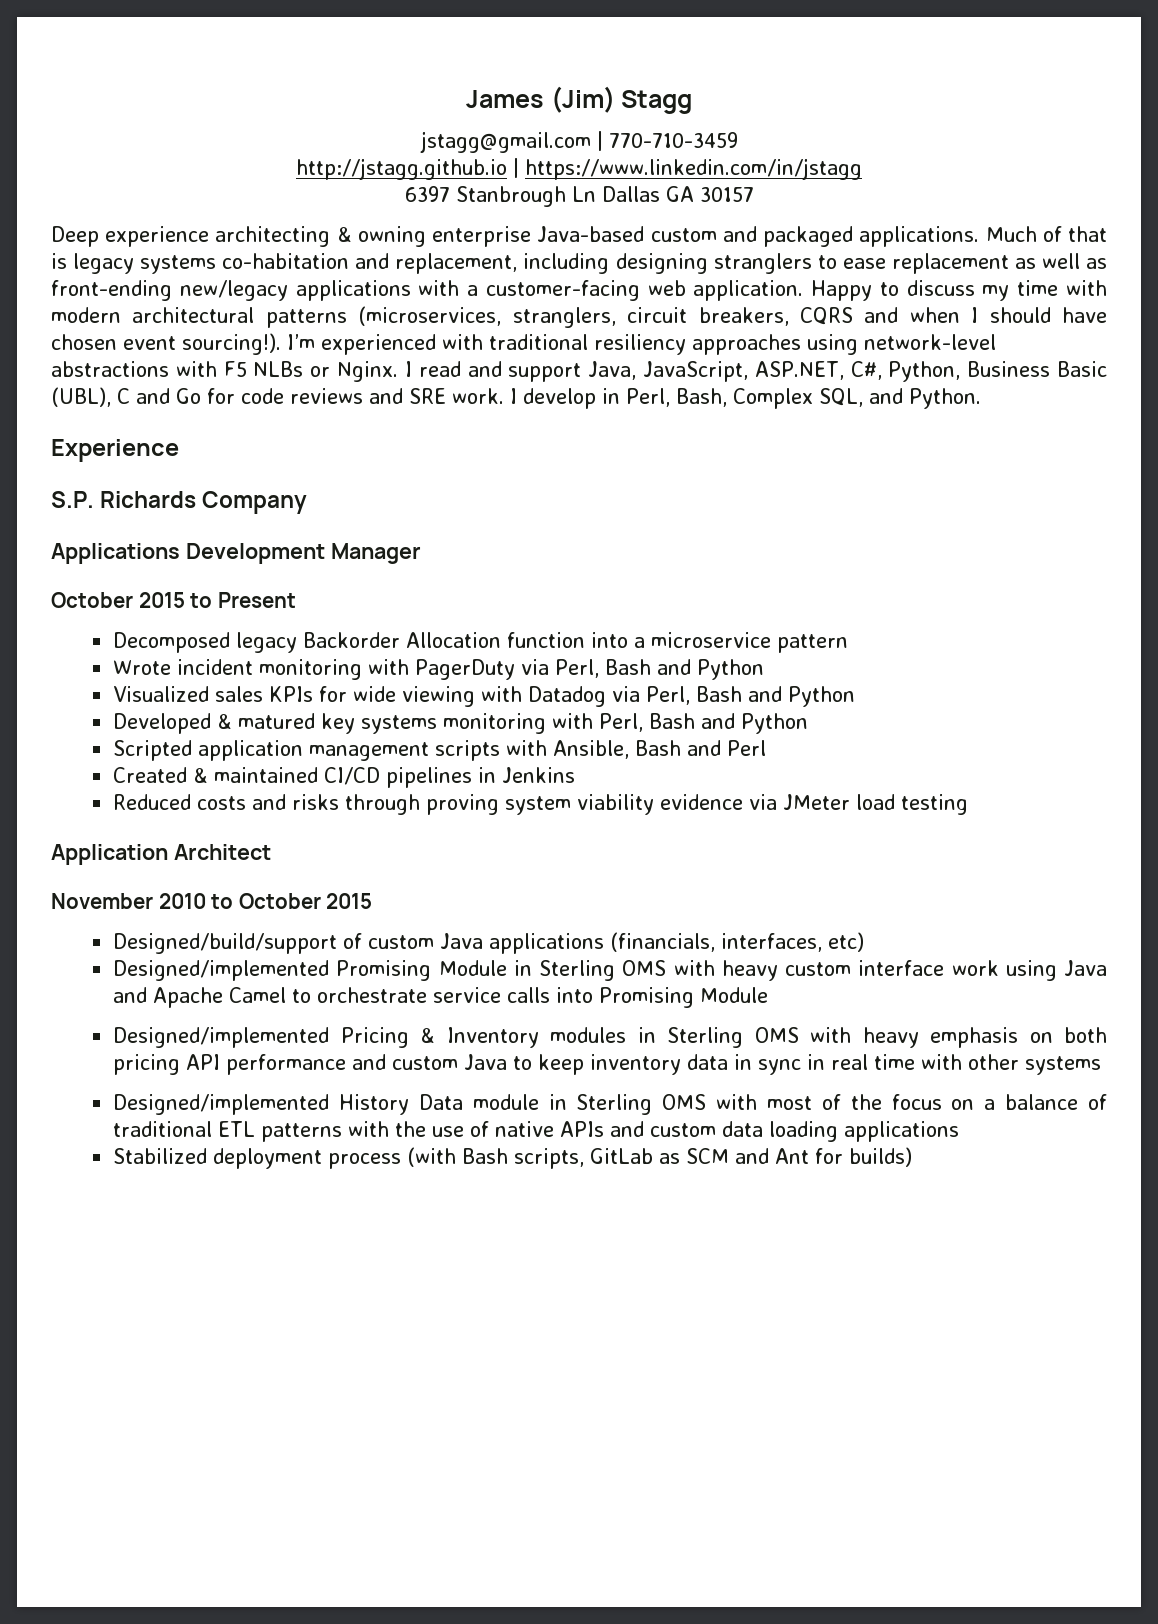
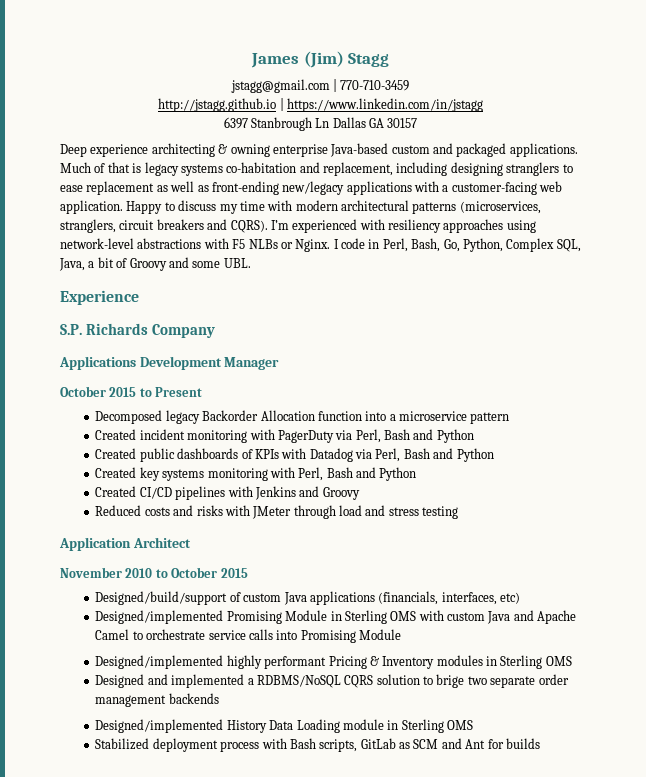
- Happy to discuss my time with modern architectural patterns (microservices, stranglers, circuit breakers, CQRS and when I should have chosen event sourcing!).
+ Happy to discuss my time with modern architectural patterns (microservices, stranglers, circuit breakers and CQRS).
- I’m experienced with traditional resiliency approaches using network-level abstractions with F5 NLBs or Nginx.
+ I’m experienced with resiliency approaches using network-level abstractions with F5 NLBs or Nginx.
- I read and support Java, JavaScript, ASP.NET, C#, Python, Business Basic (UBL), C and Go for code reviews and SRE work. I develop in Perl, Bash, Complex SQL, and Python.
+ I code in Perl, Bash, Go, Python, Complex SQL, Java, a bit of Groovy and some UBL.
- Wrote incident monitoring with PagerDuty via Perl, Bash and Python
+ Created incident monitoring with PagerDuty via Perl, Bash and Python
- Visualized sales KPIs for wide viewing with Datadog via Perl, Bash and Python
+ Created public dashboards of KPIs with Datadog via Perl, Bash and Python
- Developed & matured key systems monitoring with Perl, Bash and Python
+ Created key systems monitoring with Perl, Bash and Python
- Scripted application management scripts with Ansible, Bash and Perl
- Created & maintained CI/CD pipelines in Jenkins
+ Created CI/CD pipelines with Jenkins and Groovy
- Reduced costs and risks through proving system viability evidence via JMeter load testing
+ Reduced costs and risks with JMeter through load and stress testing
- Designed/implemented Promising Module in Sterling OMS with heavy custom interface work using Java and Apache Camel to orchestrate service calls into Promising Module
+ Designed/implemented Promising Module in Sterling OMS with custom Java and Apache Camel to orchestrate service calls into Promising Module
- Designed/implemented Pricing & Inventory modules in Sterling OMS with heavy emphasis on both pricing API performance and custom Java to keep inventory data in sync in real time with other systems
+ Designed/implemented highly performant Pricing & Inventory modules in Sterling OMS
+ Designed and implemented a RDBMS/NoSQL CQRS solution to brige two separate order management backends
- Designed/implemented History Data module in Sterling OMS with most of the focus on a balance of traditional ETL patterns with the use of native APIs and custom data loading applications
+ Designed/implemented History Data Loading module in Sterling OMS
- Stabilized deployment process (with Bash scripts, GitLab as SCM and Ant for builds)
+ Stabilized deployment process with Bash scripts, GitLab as SCM and Ant for builds

